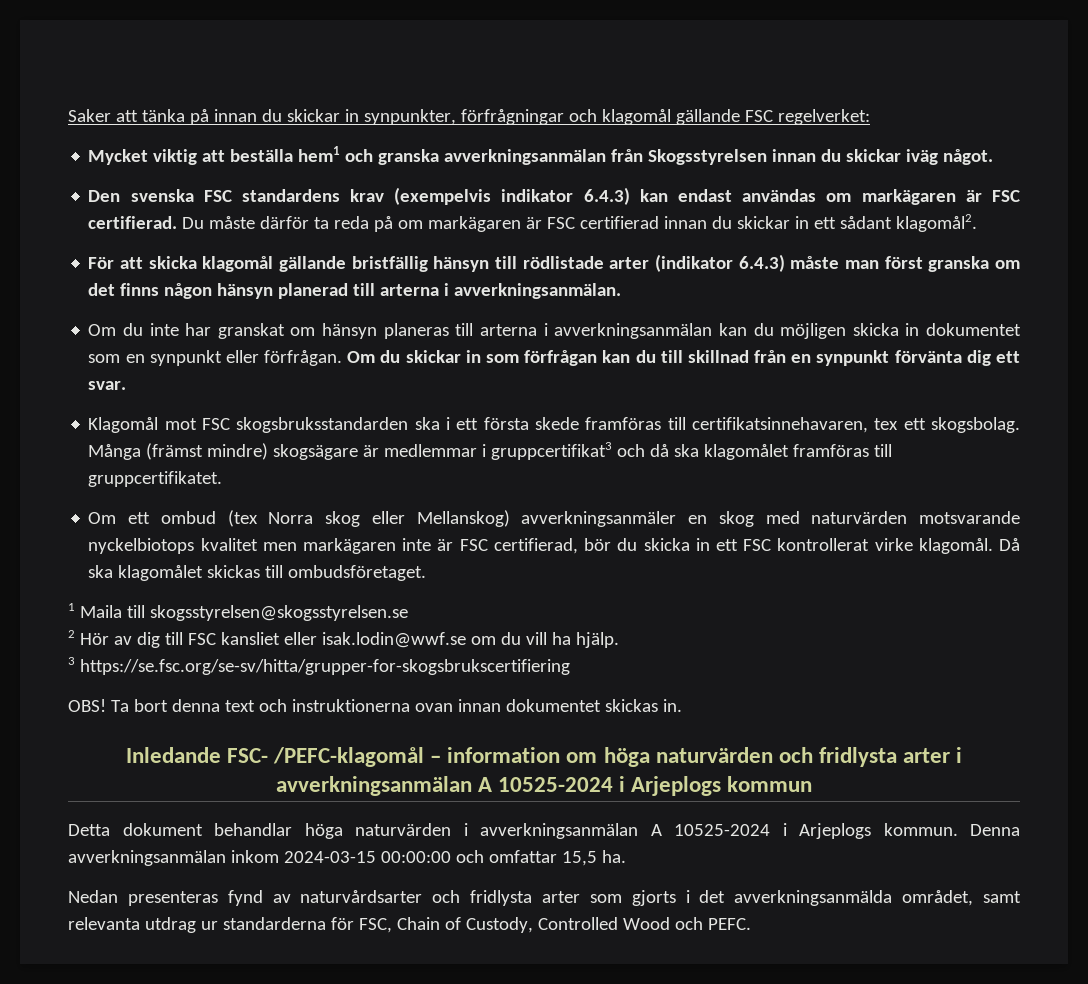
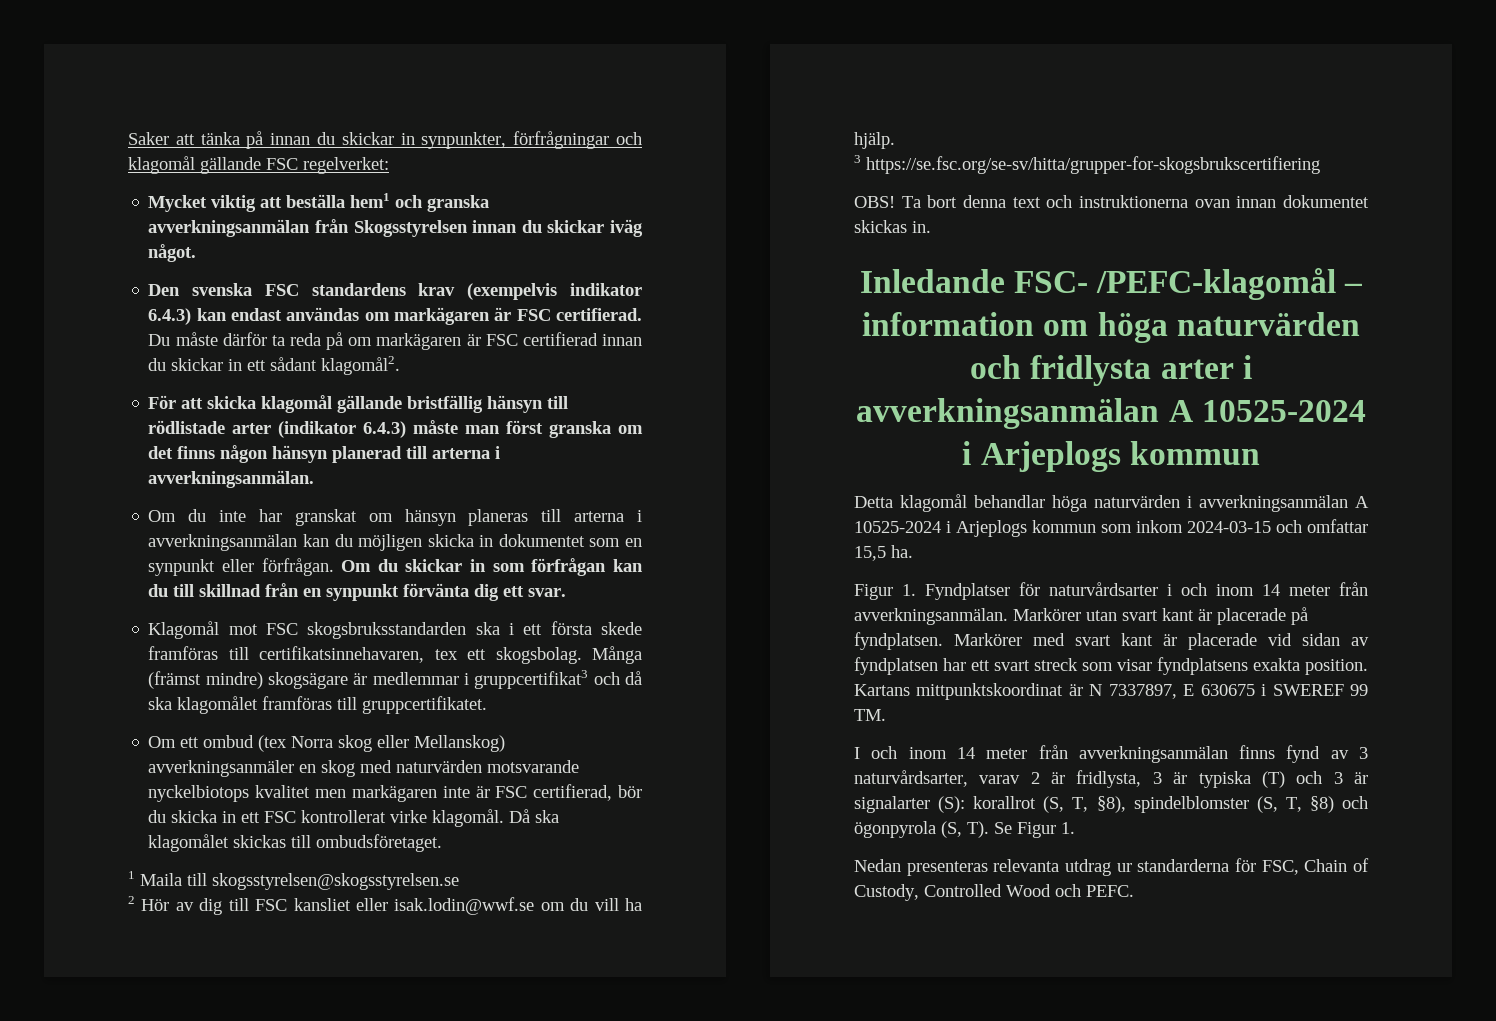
- Detta dokument behandlar höga naturvärden i avverkningsanmälan A 10525-2024 i Arjeplogs kommun. Denna avverkningsanmälan inkom 2024-03-15 00:00:00 och omfattar 15,5 ha.
+ Detta klagomål behandlar höga naturvärden i avverkningsanmälan A 10525-2024 i Arjeplogs kommun som inkom 2024-03-15 och omfattar 15,5 ha.
- Nedan presenteras fynd av naturvårdsarter och fridlysta arter som gjorts i det avverkningsanmälda området, samt relevanta utdrag ur standarderna för FSC, Chain of Custody, Controlled Wood och PEFC.
+ Figur 1. Fyndplatser för naturvårdsarter i och inom 14 meter från avverkningsanmälan. Markörer utan svart kant är placerade på fyndplatsen. Markörer med svart kant är placerade vid sidan av fyndplatsen har ett svart streck som visar fyndplatsens exakta position. Kartans mittpunktskoordinat är N 7337897, E 630675 i SWEREF 99 TM.
+ I och inom 14 meter från avverkningsanmälan finns fynd av 3 naturvårdsarter, varav 2 är fridlysta, 3 är typiska (T) och 3 är signalarter (S): korallrot (S, T, §8), spindelblomster (S, T, §8) och ögonpyrola (S, T). Se Figur 1.
+ Nedan presenteras relevanta utdrag ur standarderna för FSC, Chain of Custody, Controlled Wood och PEFC.

